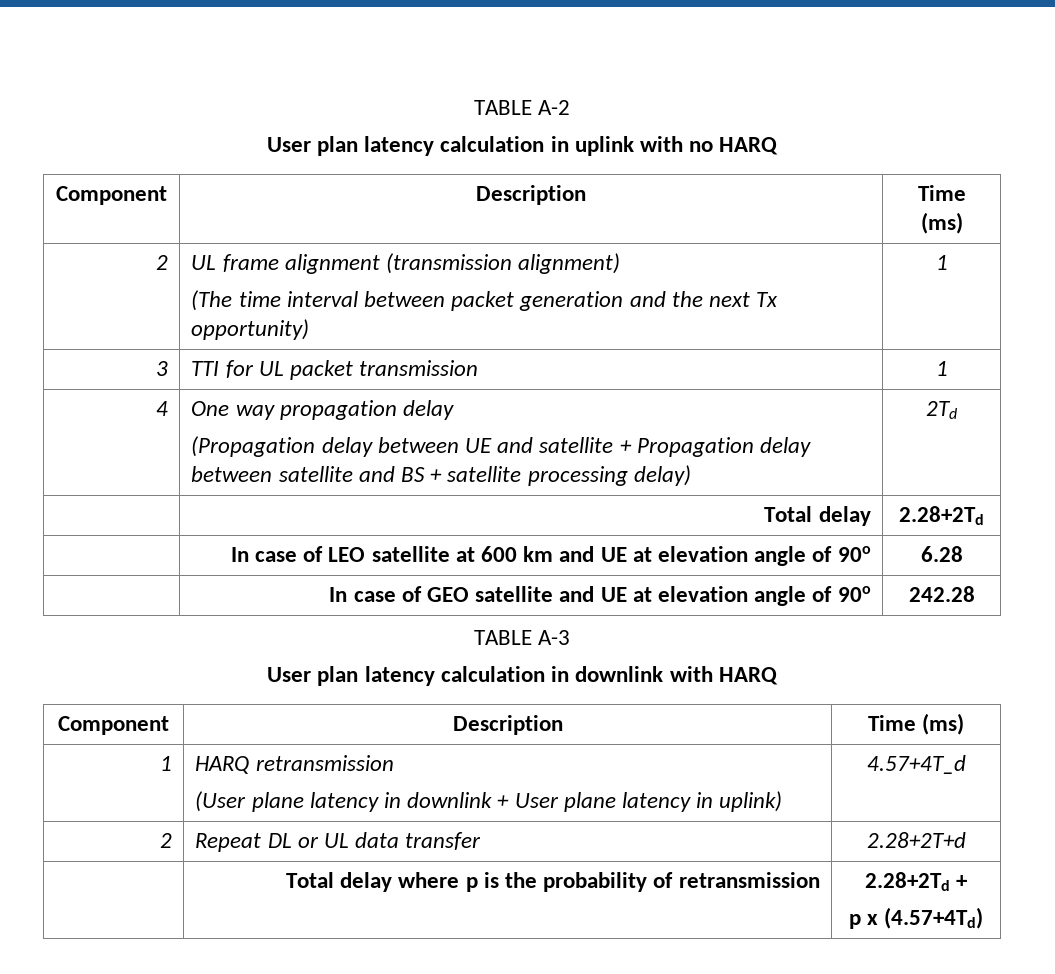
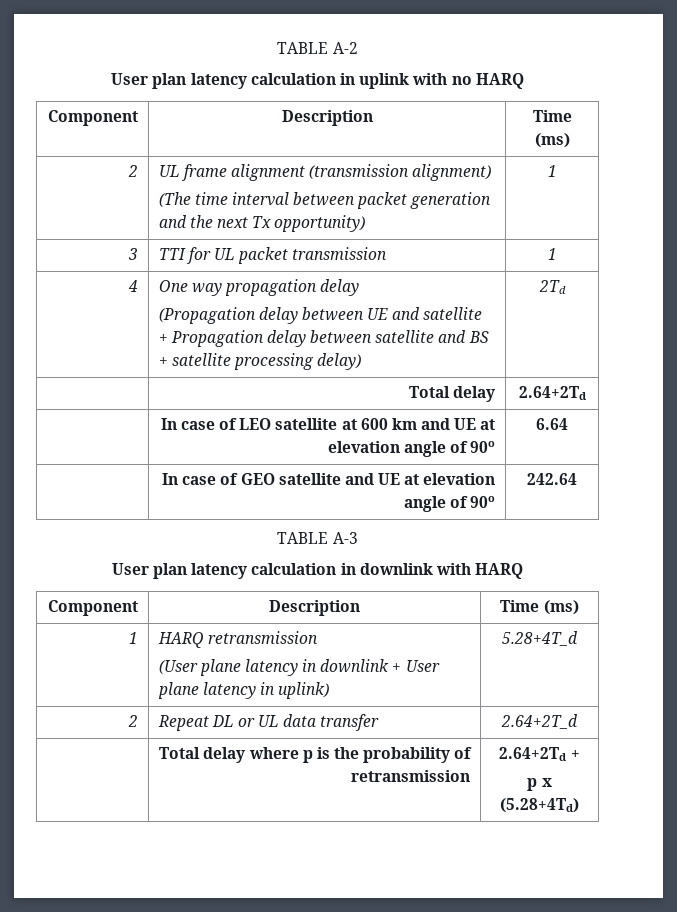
- | Total delay | 2.28+2Td
+ | Total delay | 2.64+2Td
- | In case of LEO satellite at 600 km and UE at elevation angle of 90o | 6.28
+ | In case of LEO satellite at 600 km and UE at elevation angle of 90o | 6.64
- | In case of GEO satellite and UE at elevation angle of 90o | 242.28
+ | In case of GEO satellite and UE at elevation angle of 90o | 242.64
  1 | HARQ retransmission
- (User plane latency in downlink + User plane latency in uplink) | 4.57+4T_d
+ (User plane latency in downlink + User plane latency in uplink) | 5.28+4T_d
- 2 | Repeat DL or UL data transfer | 2.28+2T+d
+ 2 | Repeat DL or UL data transfer | 2.64+2T_d
- | Total delay where p is the probability of retransmission | 2.28+2Td +
- p x (4.57+4Td)
+ | Total delay where p is the probability of retransmission | 2.64+2Td +
+ p x (5.28+4Td)

